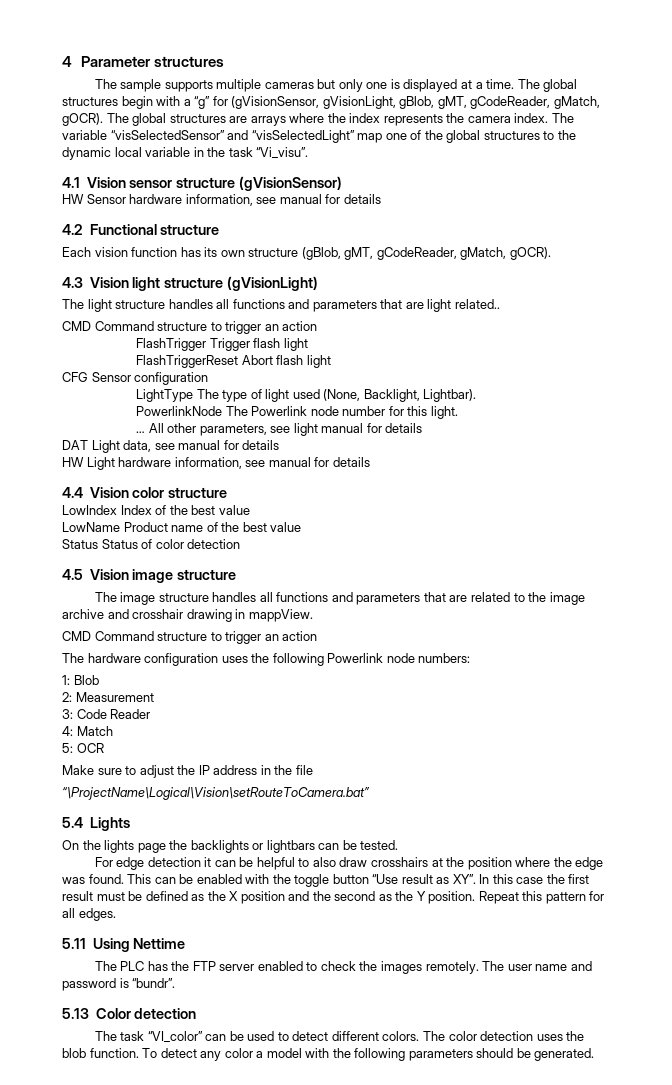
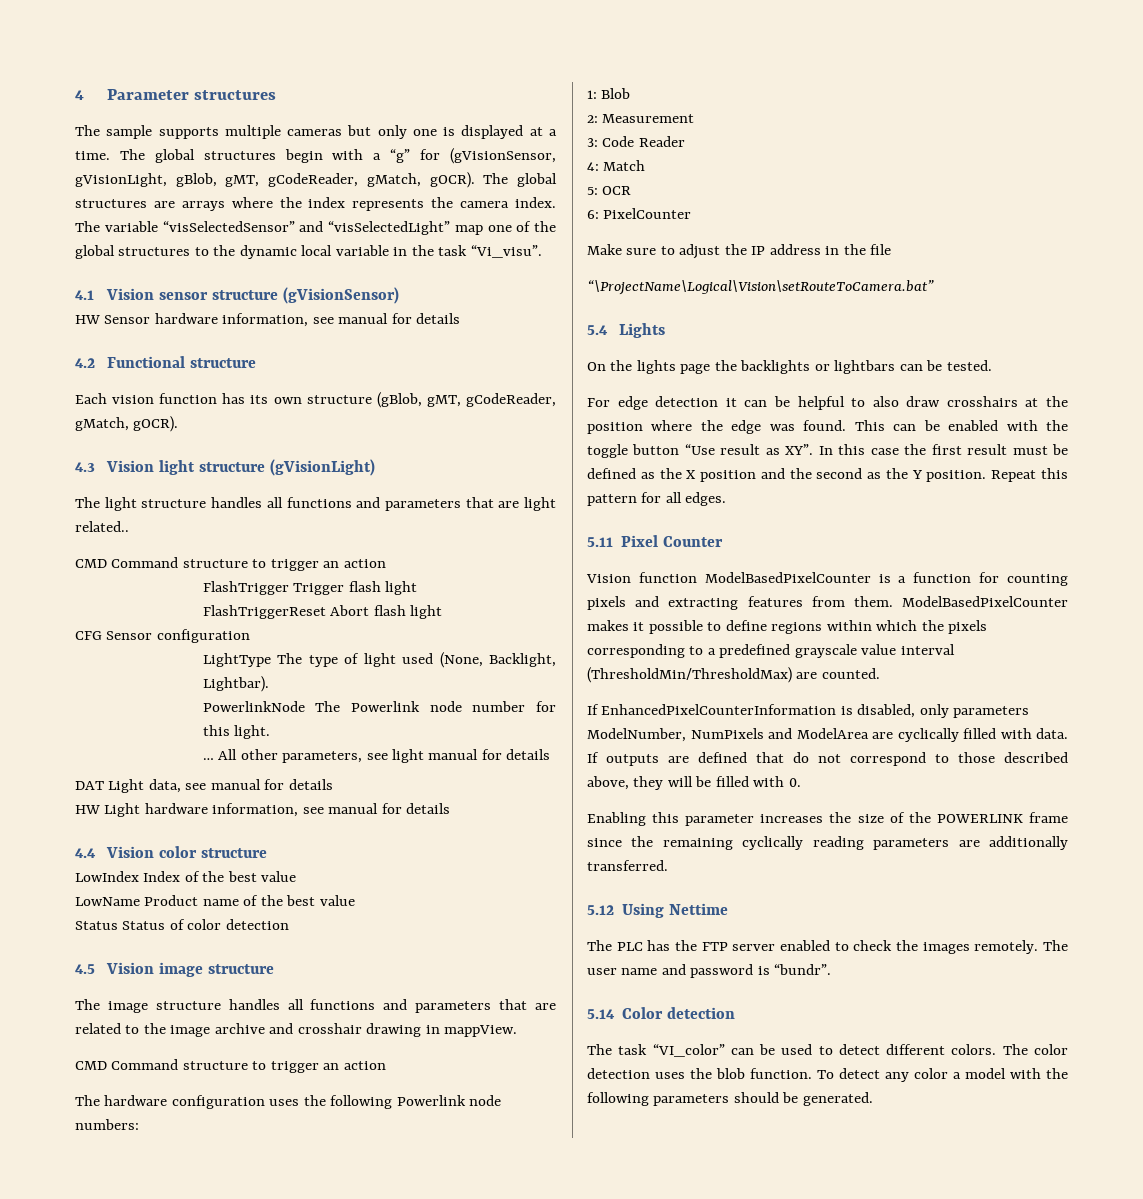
+ 6: PixelCounter
- 5.11 Using Nettime
+ 5.11 Pixel Counter
+ Vision function ModelBasedPixelCounter is a function for counting pixels and extracting features from them. ModelBasedPixelCounter makes it possible to define regions within which the pixels corresponding to a predefined grayscale value interval (ThresholdMin/ThresholdMax) are counted.
+ If EnhancedPixelCounterInformation is disabled, only parameters ModelNumber, NumPixels and ModelArea are cyclically filled with data. If outputs are defined that do not correspond to those described above, they will be filled with 0.
+ Enabling this parameter increases the size of the POWERLINK frame since the remaining cyclically reading parameters are additionally transferred.
+ 5.12 Using Nettime
- 5.13 Color detection
+ 5.14 Color detection

